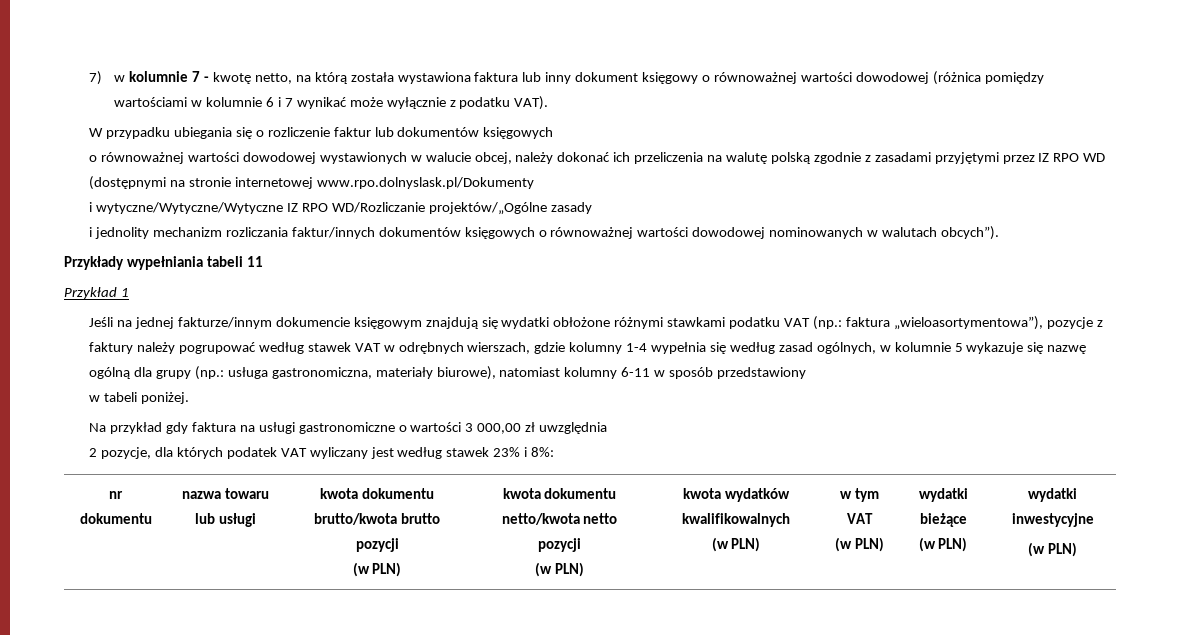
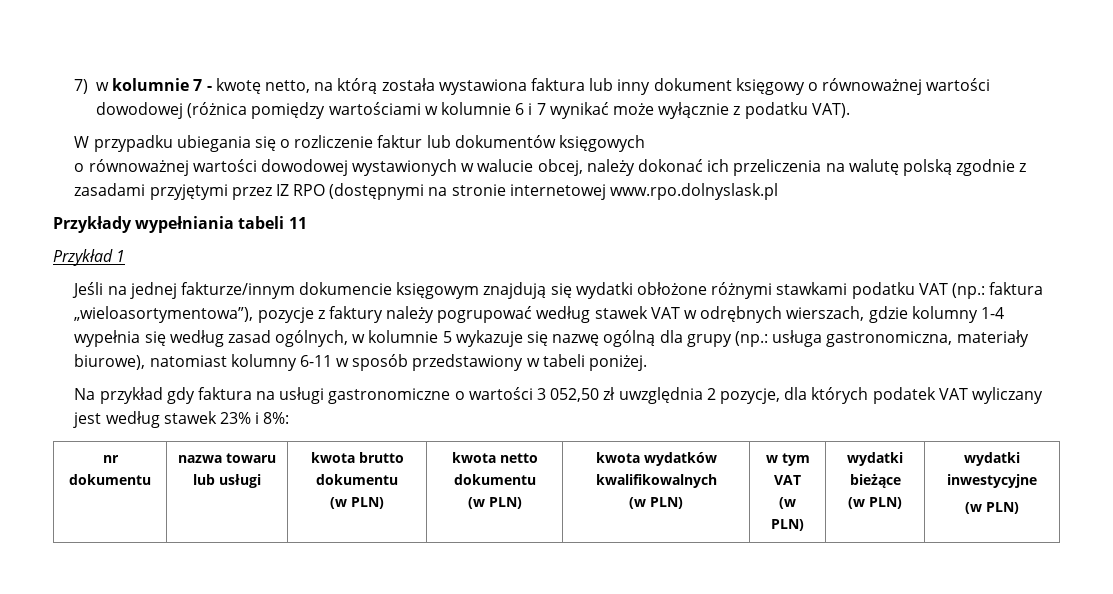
- o równoważnej wartości dowodowej wystawionych w walucie obcej, należy dokonać ich przeliczenia na walutę polską zgodnie z zasadami przyjętymi przez IZ RPO WD (dostępnymi na stronie internetowej www.rpo.dolnyslask.pl/Dokumenty
- i wytyczne/Wytyczne/Wytyczne IZ RPO WD/Rozliczanie projektów/„Ogólne zasady
- i jednolity mechanizm rozliczania faktur/innych dokumentów księgowych o równoważnej wartości dowodowej nominowanych w walutach obcych”).
+ o równoważnej wartości dowodowej wystawionych w walucie obcej, należy dokonać ich przeliczenia na walutę polską zgodnie z zasadami przyjętymi przez IZ RPO (dostępnymi na stronie internetowej www.rpo.dolnyslask.pl
- Jeśli na jednej fakturze/innym dokumencie księgowym znajdują się wydatki obłożone różnymi stawkami podatku VAT (np.: faktura „wieloasortymentowa”), pozycje z faktury należy pogrupować według stawek VAT w odrębnych wierszach, gdzie kolumny 1-4 wypełnia się według zasad ogólnych, w kolumnie 5 wykazuje się nazwę ogólną dla grupy (np.: usługa gastronomiczna, materiały biurowe), natomiast kolumny 6-11 w sposób przedstawiony
- w tabeli poniżej.
+ Jeśli na jednej fakturze/innym dokumencie księgowym znajdują się wydatki obłożone różnymi stawkami podatku VAT (np.: faktura „wieloasortymentowa”), pozycje z faktury należy pogrupować według stawek VAT w odrębnych wierszach, gdzie kolumny 1-4 wypełnia się według zasad ogólnych, w kolumnie 5 wykazuje się nazwę ogólną dla grupy (np.: usługa gastronomiczna, materiały biurowe), natomiast kolumny 6-11 w sposób przedstawiony w tabeli poniżej.
- Na przykład gdy faktura na usługi gastronomiczne o wartości 3 000,00 zł uwzględnia
- 2 pozycje, dla których podatek VAT wyliczany jest według stawek 23% i 8%:
+ Na przykład gdy faktura na usługi gastronomiczne o wartości 3 052,50 zł uwzględnia 2 pozycje, dla których podatek VAT wyliczany jest według stawek 23% i 8%:
- nr dokumentu | nazwa towaru lub usługi | kwota dokumentu brutto/kwota brutto pozycji
- (w PLN) | kwota dokumentu netto/kwota netto pozycji
+ nr dokumentu | nazwa towaru lub usługi | kwota brutto dokumentu
+ (w PLN) | kwota netto dokumentu

